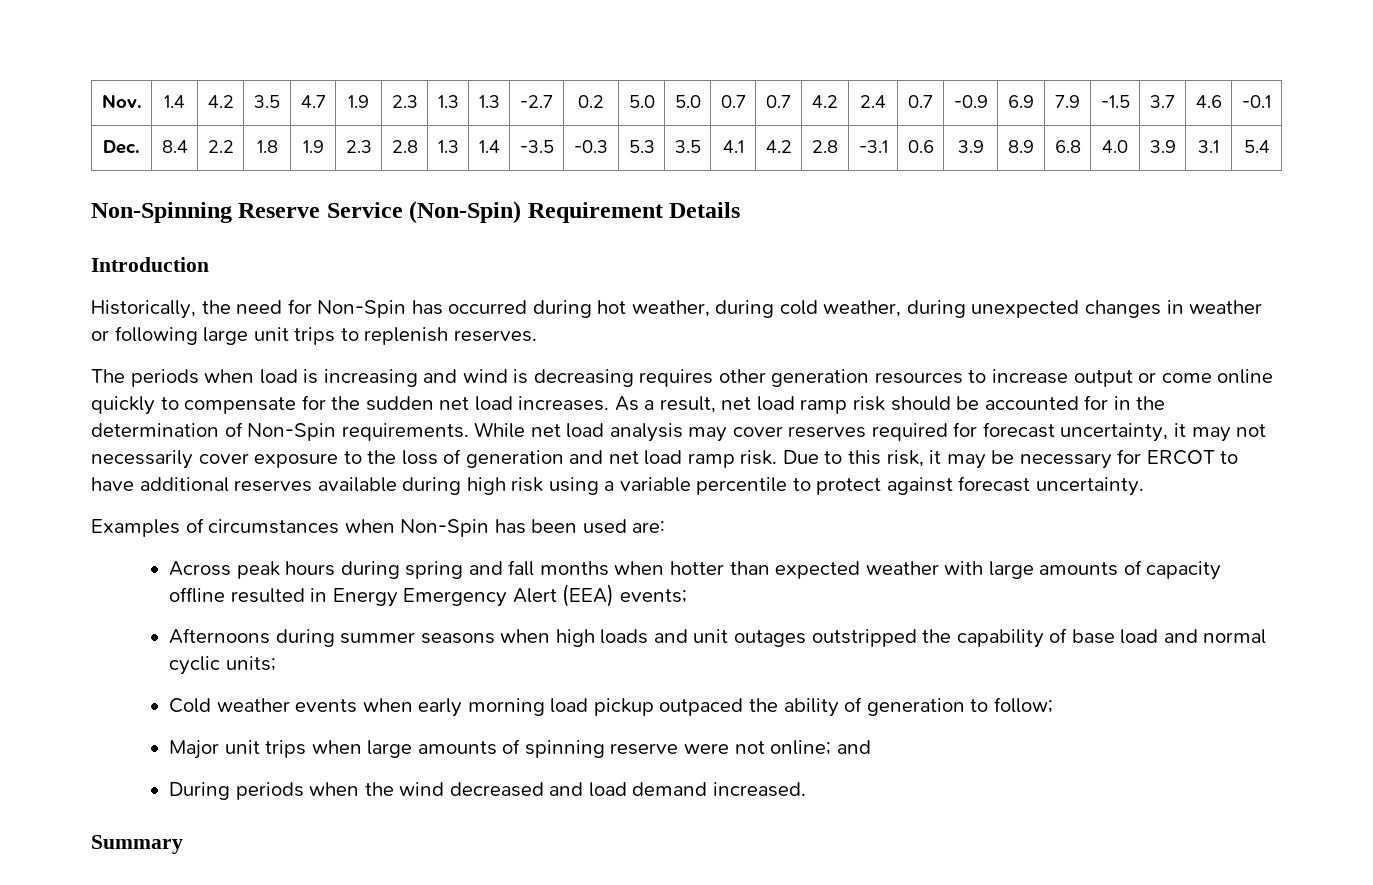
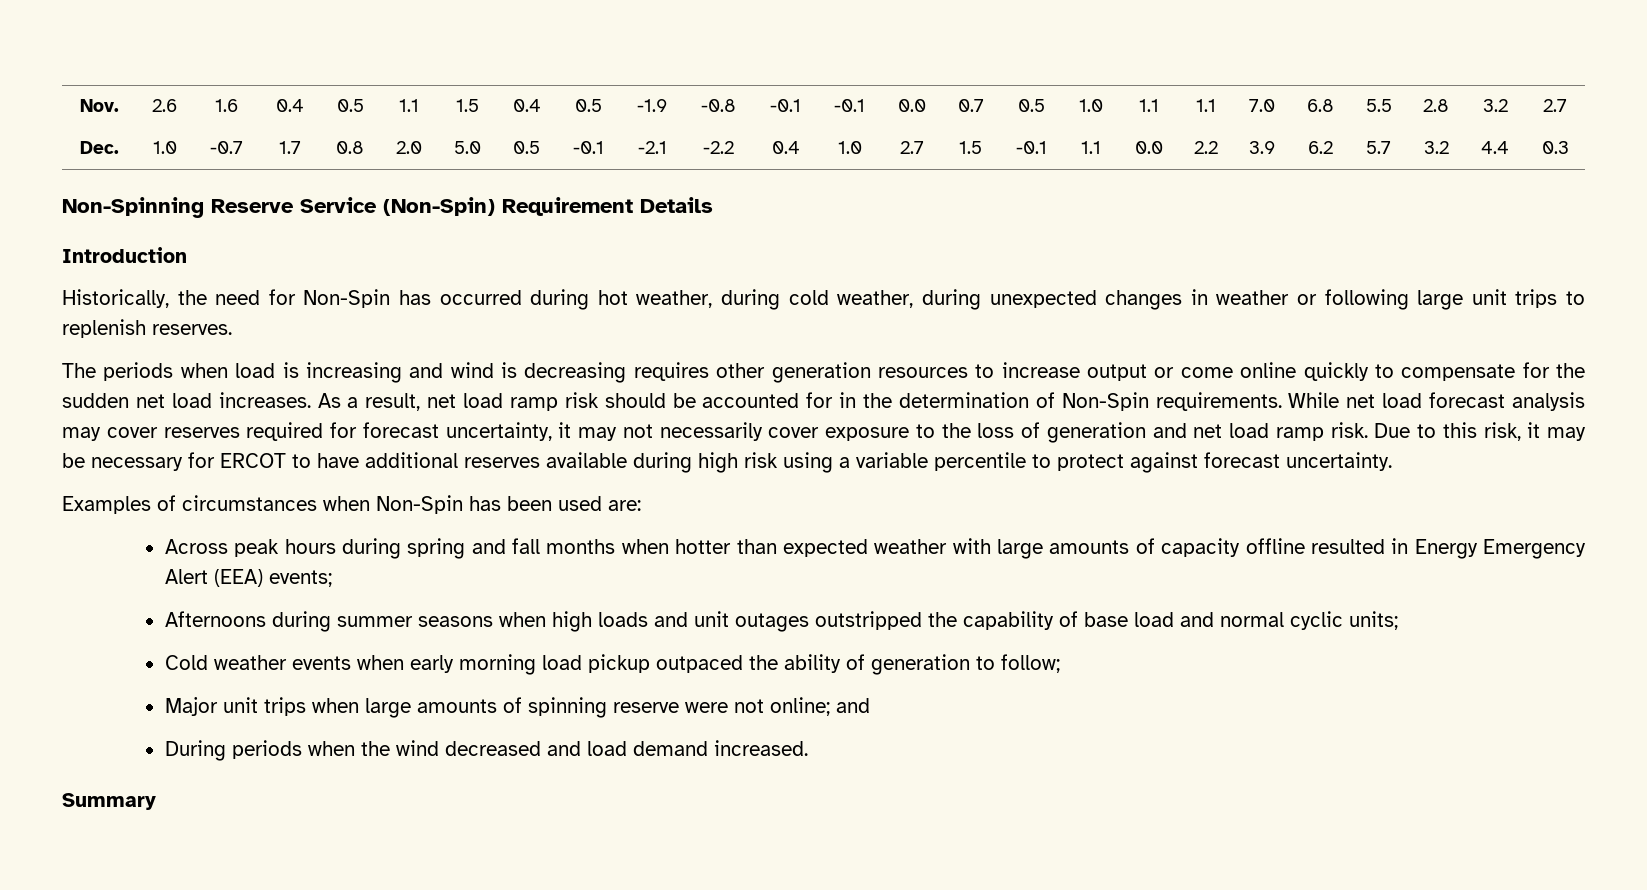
- Nov. | 1.4 | 4.2 | 3.5 | 4.7 | 1.9 | 2.3 | 1.3 | 1.3 | -2.7 | 0.2 | 5.0 | 5.0 | 0.7 | 0.7 | 4.2 | 2.4 | 0.7 | -0.9 | 6.9 | 7.9 | -1.5 | 3.7 | 4.6 | -0.1
- Dec. | 8.4 | 2.2 | 1.8 | 1.9 | 2.3 | 2.8 | 1.3 | 1.4 | -3.5 | -0.3 | 5.3 | 3.5 | 4.1 | 4.2 | 2.8 | -3.1 | 0.6 | 3.9 | 8.9 | 6.8 | 4.0 | 3.9 | 3.1 | 5.4
+ Nov. | 2.6 | 1.6 | 0.4 | 0.5 | 1.1 | 1.5 | 0.4 | 0.5 | -1.9 | -0.8 | -0.1 | -0.1 | 0.0 | 0.7 | 0.5 | 1.0 | 1.1 | 1.1 | 7.0 | 6.8 | 5.5 | 2.8 | 3.2 | 2.7
+ Dec. | 1.0 | -0.7 | 1.7 | 0.8 | 2.0 | 5.0 | 0.5 | -0.1 | -2.1 | -2.2 | 0.4 | 1.0 | 2.7 | 1.5 | -0.1 | 1.1 | 0.0 | 2.2 | 3.9 | 6.2 | 5.7 | 3.2 | 4.4 | 0.3
- While net load analysis may cover reserves required for forecast uncertainty, it may not necessarily cover exposure to the loss of generation and net load ramp risk.
+ While net load forecast analysis may cover reserves required for forecast uncertainty, it may not necessarily cover exposure to the loss of generation and net load ramp risk.

